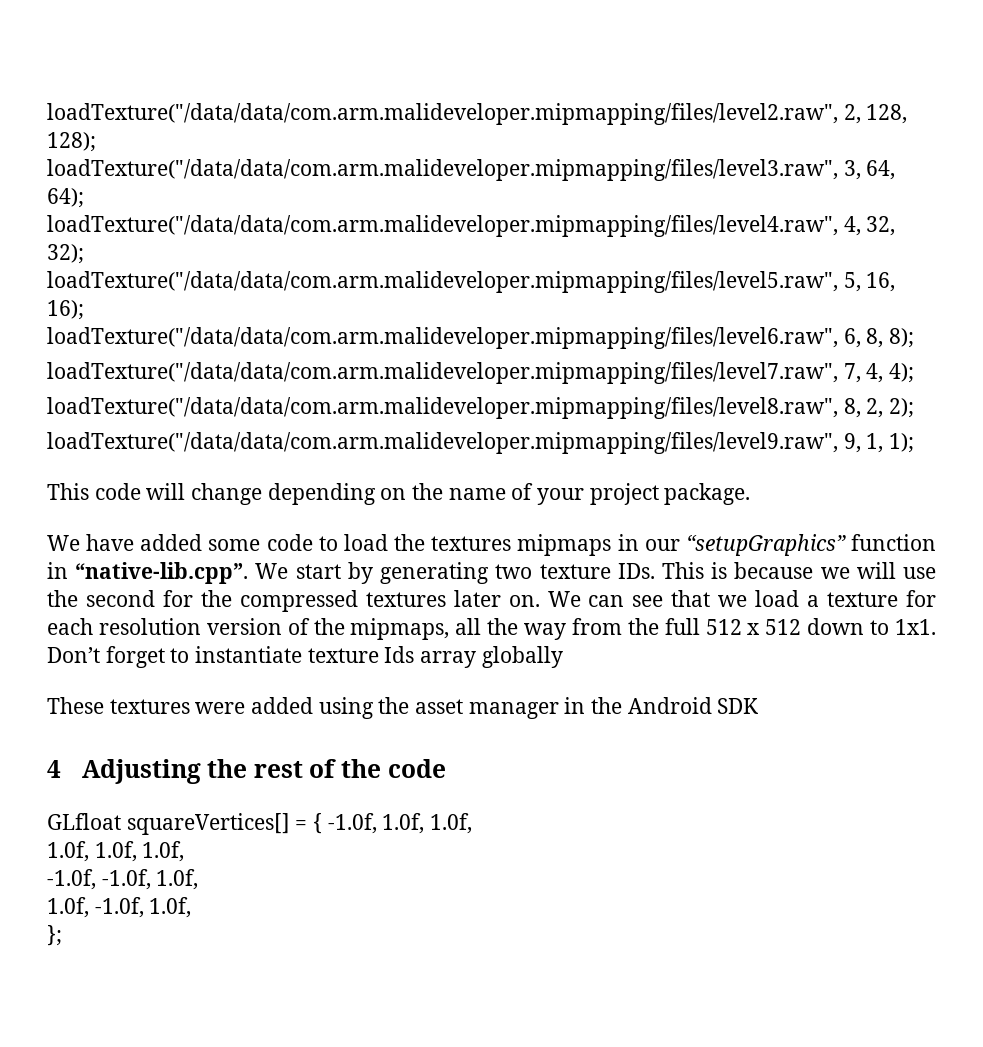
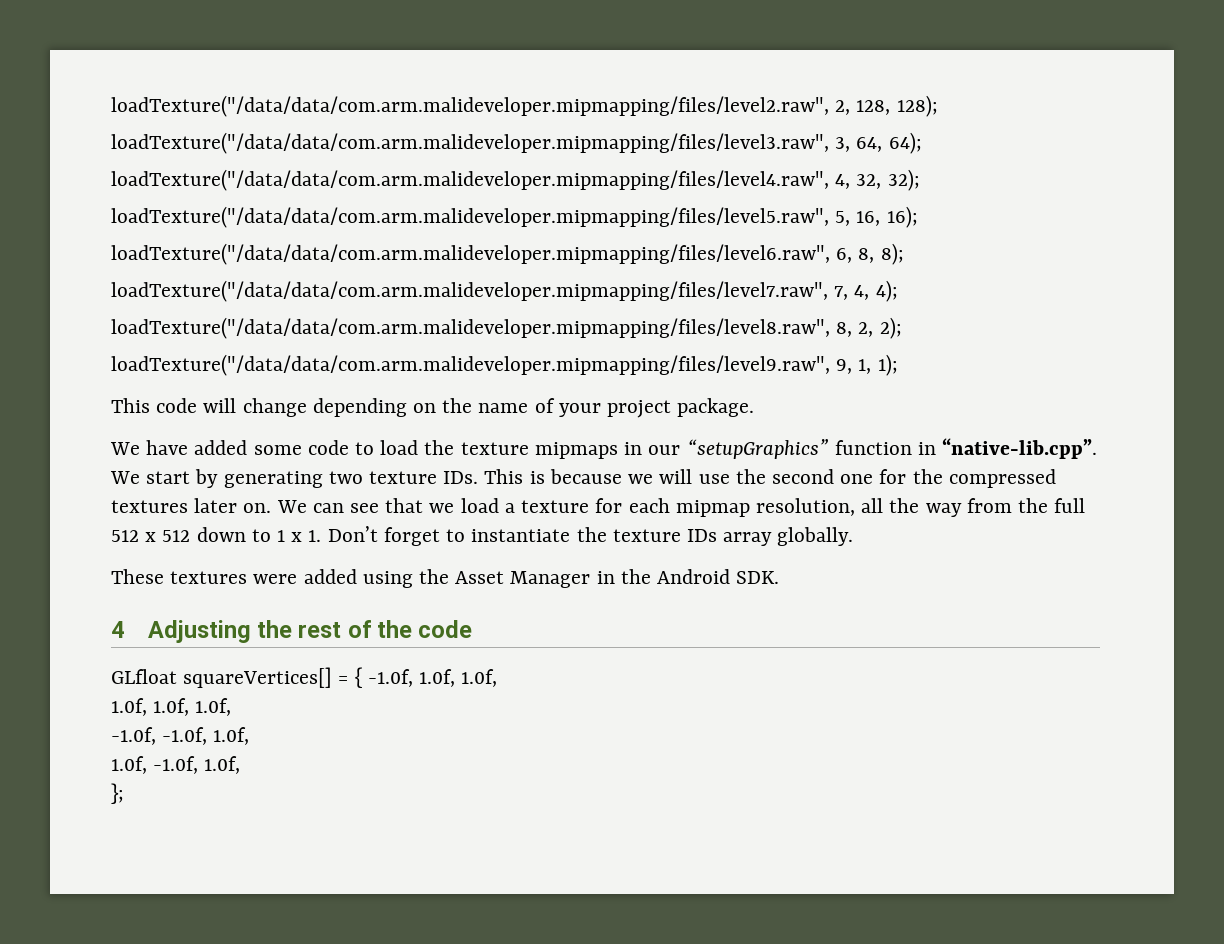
- We have added some code to load the textures mipmaps in our “setupGraphics” function in “native-lib.cpp”. We start by generating two texture IDs. This is because we will use the second for the compressed textures later on.
+ We have added some code to load the texture mipmaps in our “setupGraphics” function in “native-lib.cpp”. We start by generating two texture IDs. This is because we will use the second one for the compressed textures later on.
- We can see that we load a texture for each resolution version of the mipmaps, all the way from the full 512 x 512 down to 1x1. Don’t forget to instantiate texture Ids array globally
+ We can see that we load a texture for each mipmap resolution, all the way from the full 512 x 512 down to 1 x 1. Don’t forget to instantiate the texture IDs array globally.
- These textures were added using the asset manager in the Android SDK
+ These textures were added using the Asset Manager in the Android SDK.

